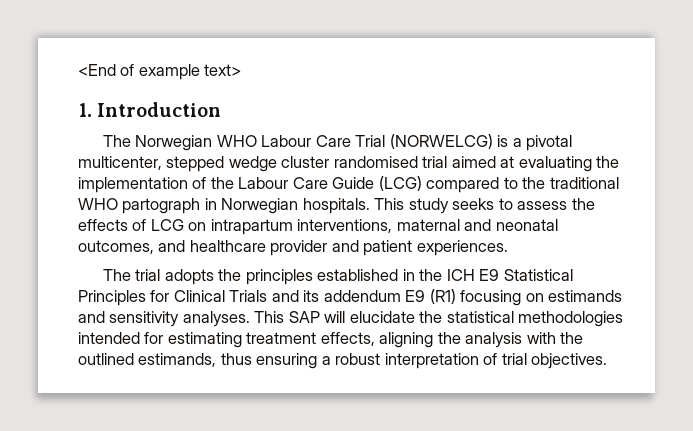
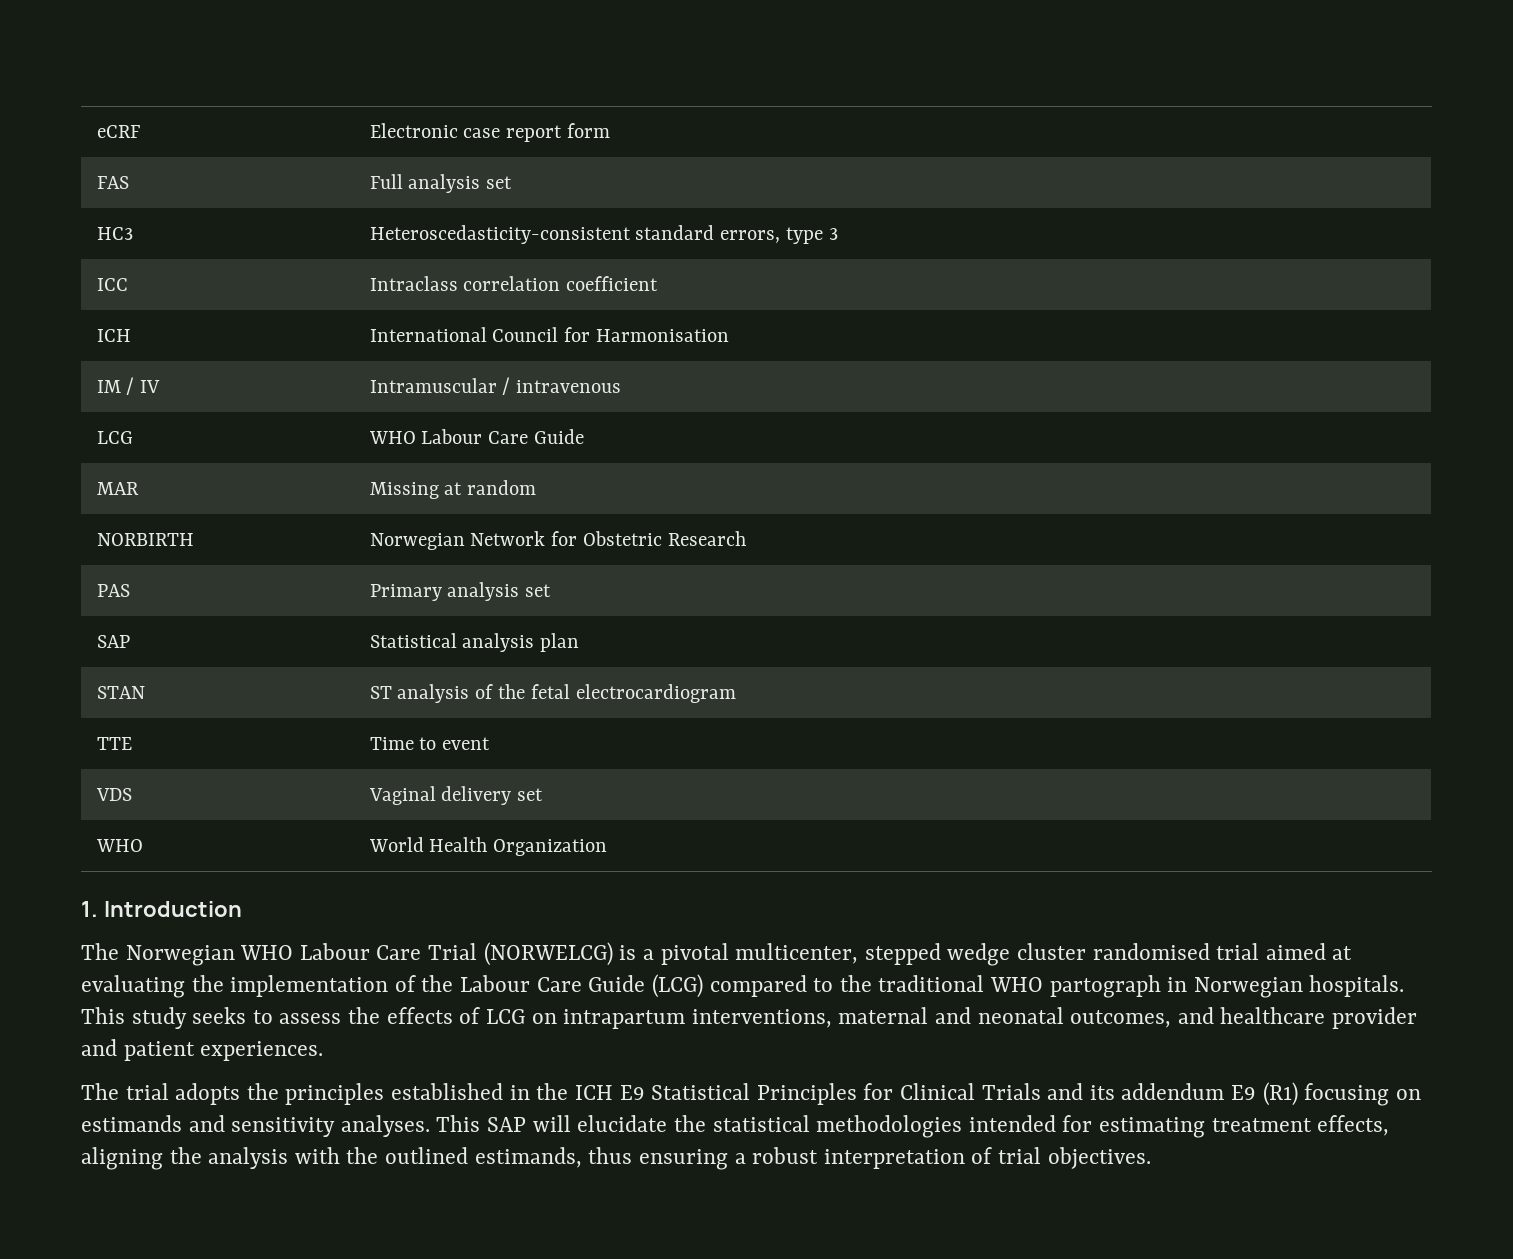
- <End of example text>
+ eCRF | Electronic case report form
+ FAS | Full analysis set
+ HC3 | Heteroscedasticity-consistent standard errors, type 3
+ ICC | Intraclass correlation coefficient
+ ICH | International Council for Harmonisation
+ IM / IV | Intramuscular / intravenous
+ LCG | WHO Labour Care Guide
+ MAR | Missing at random
+ NORBIRTH | Norwegian Network for Obstetric Research
+ PAS | Primary analysis set
+ SAP | Statistical analysis plan
+ STAN | ST analysis of the fetal electrocardiogram
+ TTE | Time to event
+ VDS | Vaginal delivery set
+ WHO | World Health Organization

